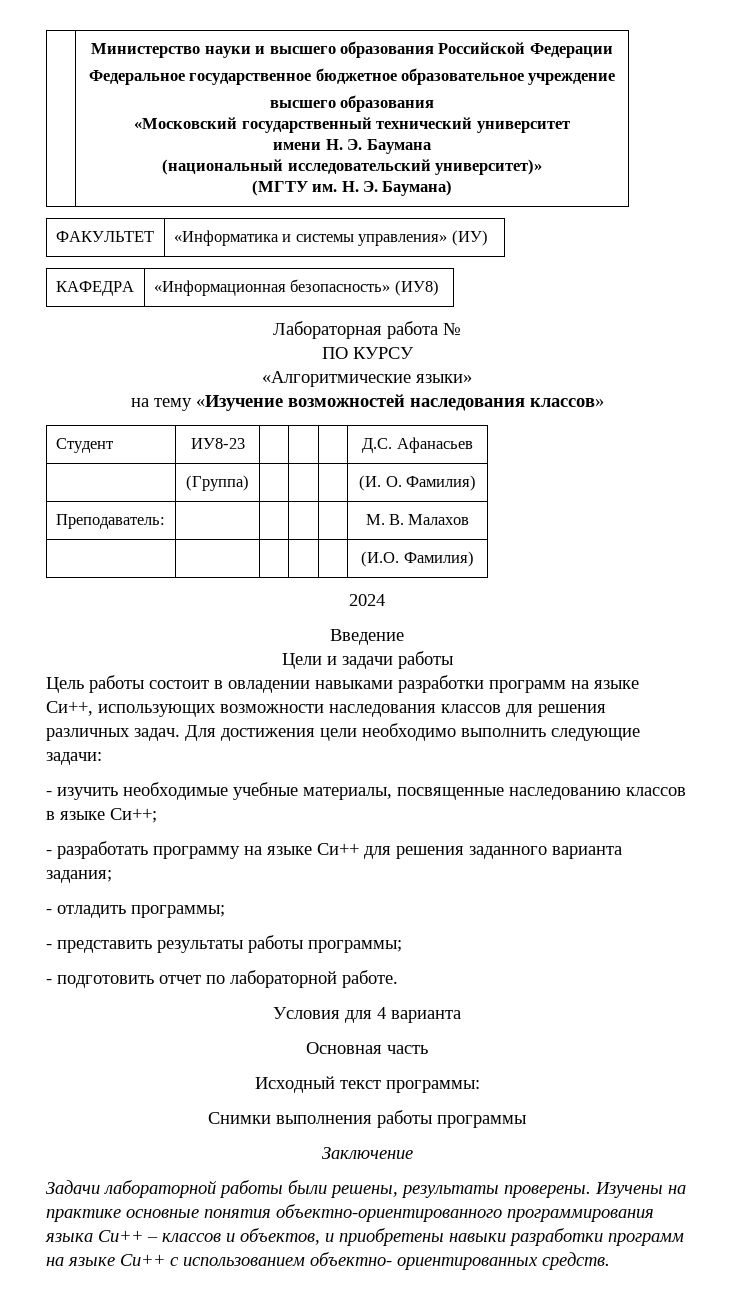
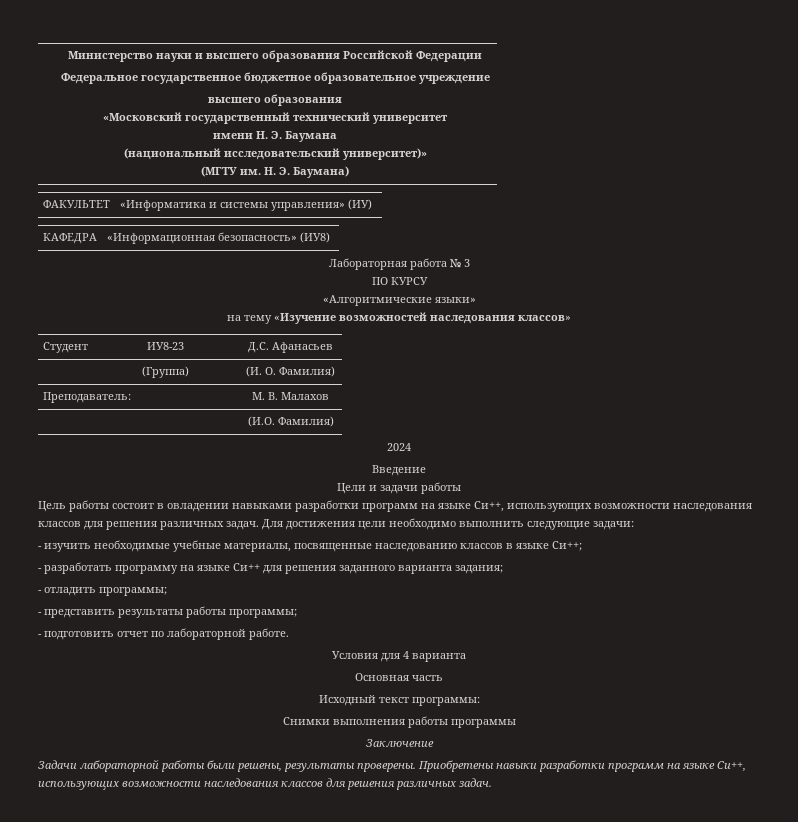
- Лабораторная работа №
+ Лабораторная работа № 3
- Изучены на практике основные понятия объектно-ориентированного программирования языка Си++ – классов и объектов, и приобретены навыки разработки программ на языке Си++ с использованием объектно- ориентированных средств.
+ Приобретены навыки разработки программ на языке Си++, использующих возможности наследования классов для решения различных задач.

